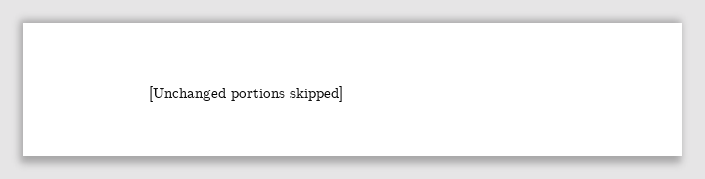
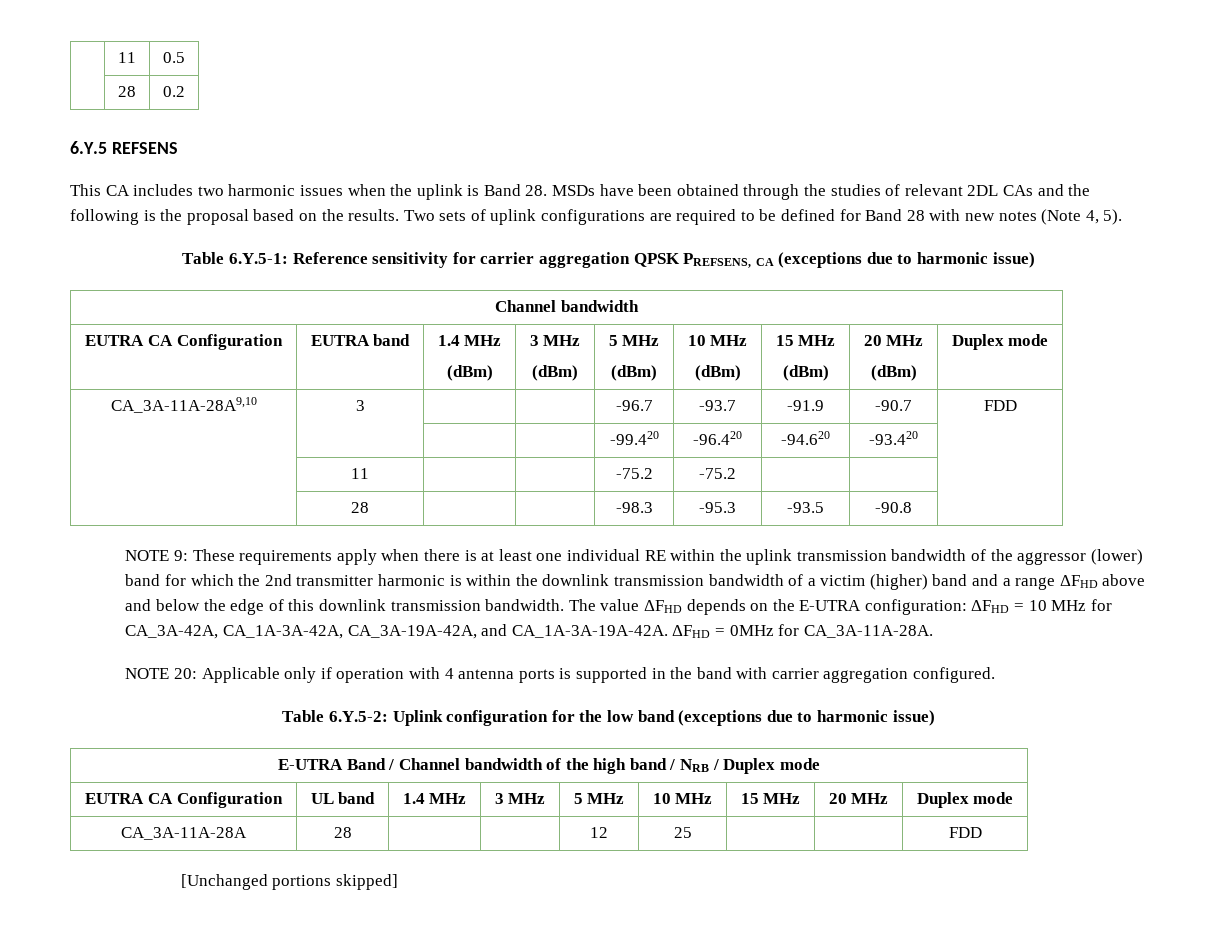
+ | 11 | 0.5
+ | 28 | 0.2
+ 6.Y.5 REFSENS
+ This CA includes two harmonic issues when the uplink is Band 28. MSDs have been obtained through the studies of relevant 2DL CAs and the following is the proposal based on the results. Two sets of uplink configurations are required to be defined for Band 28 with new notes (Note 4, 5).
+ Table 6.Y.5-1: Reference sensitivity for carrier aggregation QPSK PREFSENS, CA (exceptions due to harmonic issue)
+ Channel bandwidth
+ EUTRA CA Configuration | EUTRA band | 1.4 MHz
+ (dBm) | 3 MHz
+ (dBm) | 5 MHz
+ (dBm) | 10 MHz
+ (dBm) | 15 MHz
+ (dBm) | 20 MHz
+ (dBm) | Duplex mode
+ CA_3A-11A-28A9,10 | 3 | | | -96.7 | -93.7 | -91.9 | -90.7 | FDD
+ | | | | -99.420 | -96.420 | -94.620 | -93.420 |
+ | 11 | | | -75.2 | -75.2 | | |
+ | 28 | | | -98.3 | -95.3 | -93.5 | -90.8 |
+ NOTE 9: These requirements apply when there is at least one individual RE within the uplink transmission bandwidth of the aggressor (lower) band for which the 2nd transmitter harmonic is within the downlink transmission bandwidth of a victim (higher) band and a range ΔFHD above and below the edge of this downlink transmission bandwidth. The value ΔFHD depends on the E-UTRA configuration: ΔFHD = 10 MHz for CA_3A-42A, CA_1A-3A-42A, CA_3A-19A-42A, and CA_1A-3A-19A-42A. ΔFHD = 0MHz for CA_3A-11A-28A.
+ NOTE 20: Applicable only if operation with 4 antenna ports is supported in the band with carrier aggregation configured.
+ Table 6.Y.5-2: Uplink configuration for the low band (exceptions due to harmonic issue)
+ E-UTRA Band / Channel bandwidth of the high band / NRB / Duplex mode
+ EUTRA CA Configuration | UL band | 1.4 MHz | 3 MHz | 5 MHz | 10 MHz | 15 MHz | 20 MHz | Duplex mode
+ CA_3A-11A-28A | 28 | | | 12 | 25 | | | FDD

